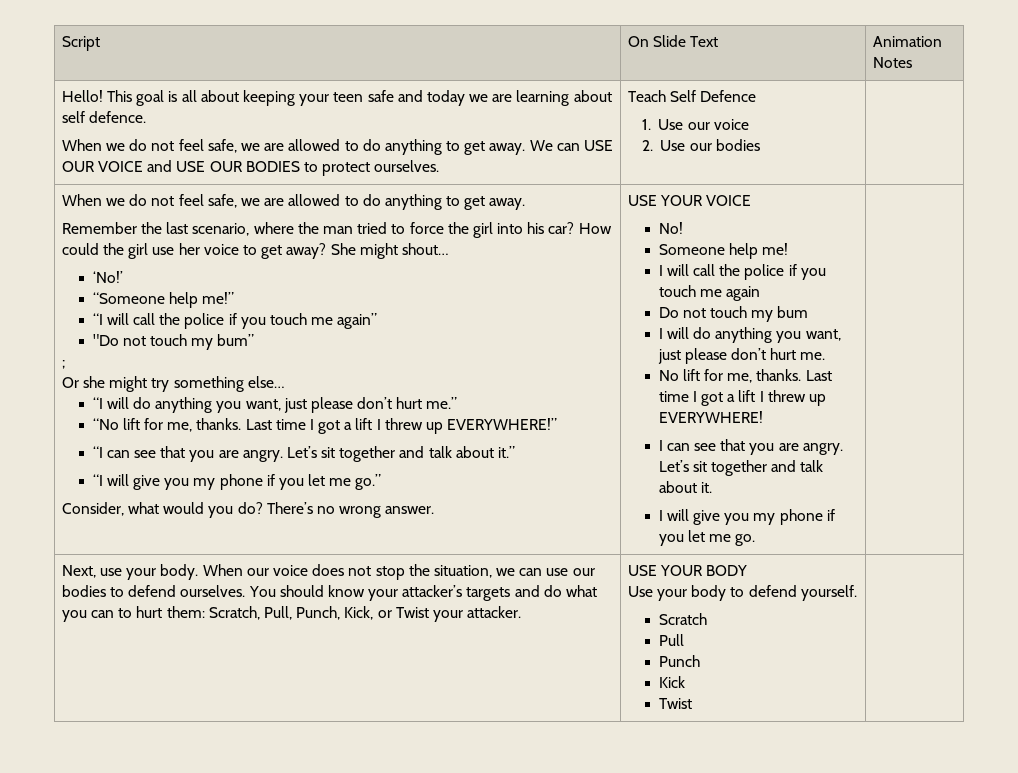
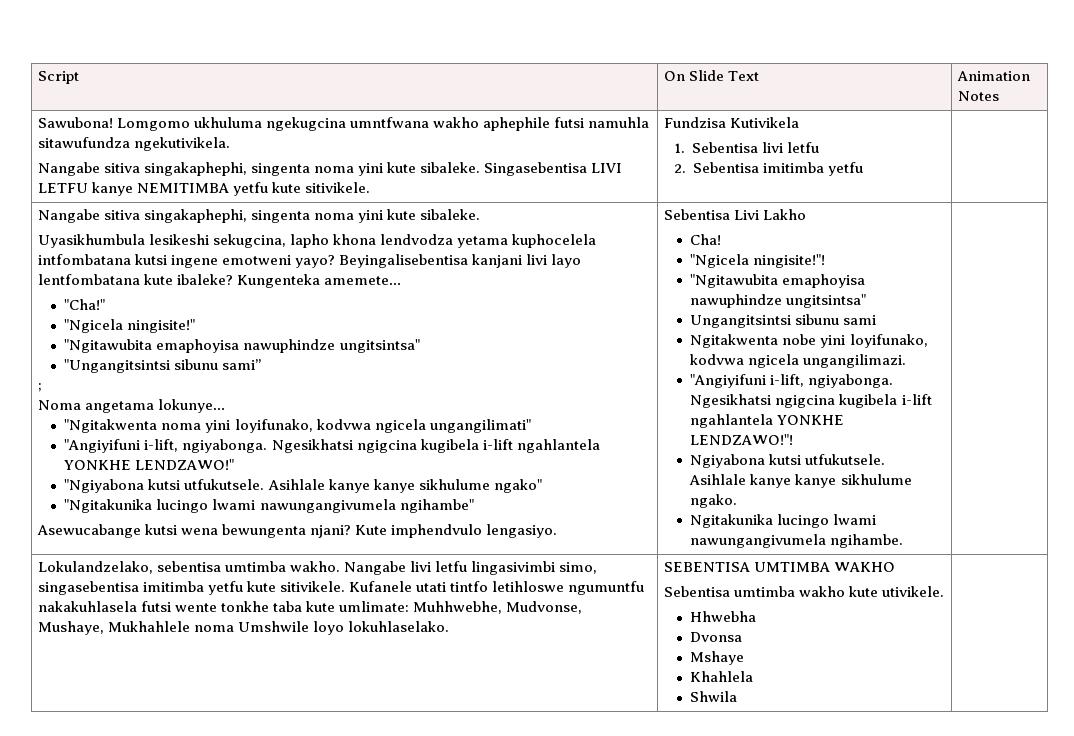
- Hello! This goal is all about keeping your teen safe and today we are learning about self defence.
- When we do not feel safe, we are allowed to do anything to get away. We can USE OUR VOICE and USE OUR BODIES to protect ourselves. | Teach Self Defence
- 1. Use our voice
- 2. Use our bodies |
- When we do not feel safe, we are allowed to do anything to get away.
- Remember the last scenario, where the man tried to force the girl into his car? How could the girl use her voice to get away? She might shout…
- ‘No!’
- “Someone help me!”
- “I will call the police if you touch me again”
- "Do not touch my bum”
+ Sawubona! Lomgomo ukhuluma ngekugcina umntfwana wakho aphephile futsi namuhla sitawufundza ngekutivikela.
+ Nangabe sitiva singakaphephi, singenta noma yini kute sibaleke. Singasebentisa LIVI LETFU kanye NEMITIMBA yetfu kute sitivikele. | Fundzisa Kutivikela
+ 1. Sebentisa livi letfu
+ 2. Sebentisa imitimba yetfu |
+ Nangabe sitiva singakaphephi, singenta noma yini kute sibaleke.
+ Uyasikhumbula lesikeshi sekugcina, lapho khona lendvodza yetama kuphocelela intfombatana kutsi ingene emotweni yayo? Beyingalisebentisa kanjani livi layo lentfombatana kute ibaleke? Kungenteka amemete…
+ "Cha!"
+ "Ngicela ningisite!"
+ "Ngitawubita emaphoyisa nawuphindze ungitsintsa"
+ "Ungangitsintsi sibunu sami”
  ;
- Or she might try something else…
- “I will do anything you want, just please don’t hurt me.”
- “No lift for me, thanks. Last time I got a lift I threw up EVERYWHERE!”
- “I can see that you are angry. Let’s sit together and talk about it.”
- “I will give you my phone if you let me go.”
- Consider, what would you do? There’s no wrong answer. | USE YOUR VOICE
- No!
- Someone help me!
- I will call the police if you touch me again
- Do not touch my bum
- I will do anything you want, just please don’t hurt me.
- No lift for me, thanks. Last time I got a lift I threw up EVERYWHERE!
- I can see that you are angry. Let’s sit together and talk about it.
- I will give you my phone if you let me go. |
- Next, use your body. When our voice does not stop the situation, we can use our bodies to defend ourselves. You should know your attacker’s targets and do what you can to hurt them: Scratch, Pull, Punch, Kick, or Twist your attacker. | USE YOUR BODY
- Use your body to defend yourself.
- Scratch
- Pull
- Punch
- Kick
- Twist
+ Noma angetama lokunye…
+ "Ngitakwenta noma yini loyifunako, kodvwa ngicela ungangilimati"
+ "Angiyifuni i-lift, ngiyabonga. Ngesikhatsi ngigcina kugibela i-lift ngahlantela YONKHE LENDZAWO!"
+ "Ngiyabona kutsi utfukutsele. Asihlale kanye kanye sikhulume ngako"
+ "Ngitakunika lucingo lwami nawungangivumela ngihambe"
+ Asewucabange kutsi wena bewungenta njani? Kute imphendvulo lengasiyo. | Sebentisa Livi Lakho
+ Cha!
+ "Ngicela ningisite!"!
+ "Ngitawubita emaphoyisa nawuphindze ungitsintsa"
+ Ungangitsintsi sibunu sami
+ Ngitakwenta nobe yini loyifunako, kodvwa ngicela ungangilimazi.
+ "Angiyifuni i-lift, ngiyabonga. Ngesikhatsi ngigcina kugibela i-lift ngahlantela YONKHE LENDZAWO!"!
+ Ngiyabona kutsi utfukutsele. Asihlale kanye kanye sikhulume ngako.
+ Ngitakunika lucingo lwami nawungangivumela ngihambe. |
+ Lokulandzelako, sebentisa umtimba wakho. Nangabe livi letfu lingasivimbi simo, singasebentisa imitimba yetfu kute sitivikele. Kufanele utati tintfo letihloswe ngumuntfu nakakuhlasela futsi wente tonkhe taba kute umlimate: Muhhwebhe, Mudvonse, Mushaye, Mukhahlele noma Umshwile loyo lokuhlaselako. | SEBENTISA UMTIMBA WAKHO
+ Sebentisa umtimba wakho kute utivikele.
+ Hhwebha
+ Dvonsa
+ Mshaye
+ Khahlela
+ Shwila

